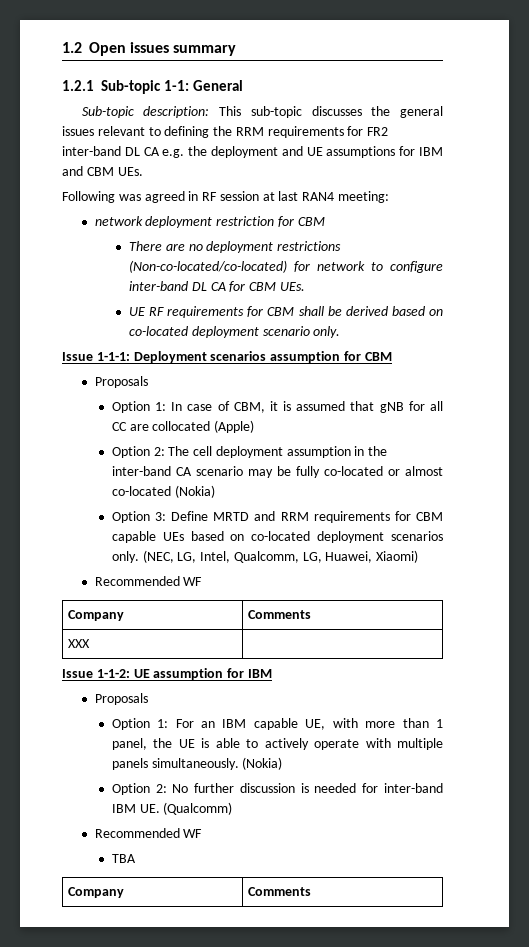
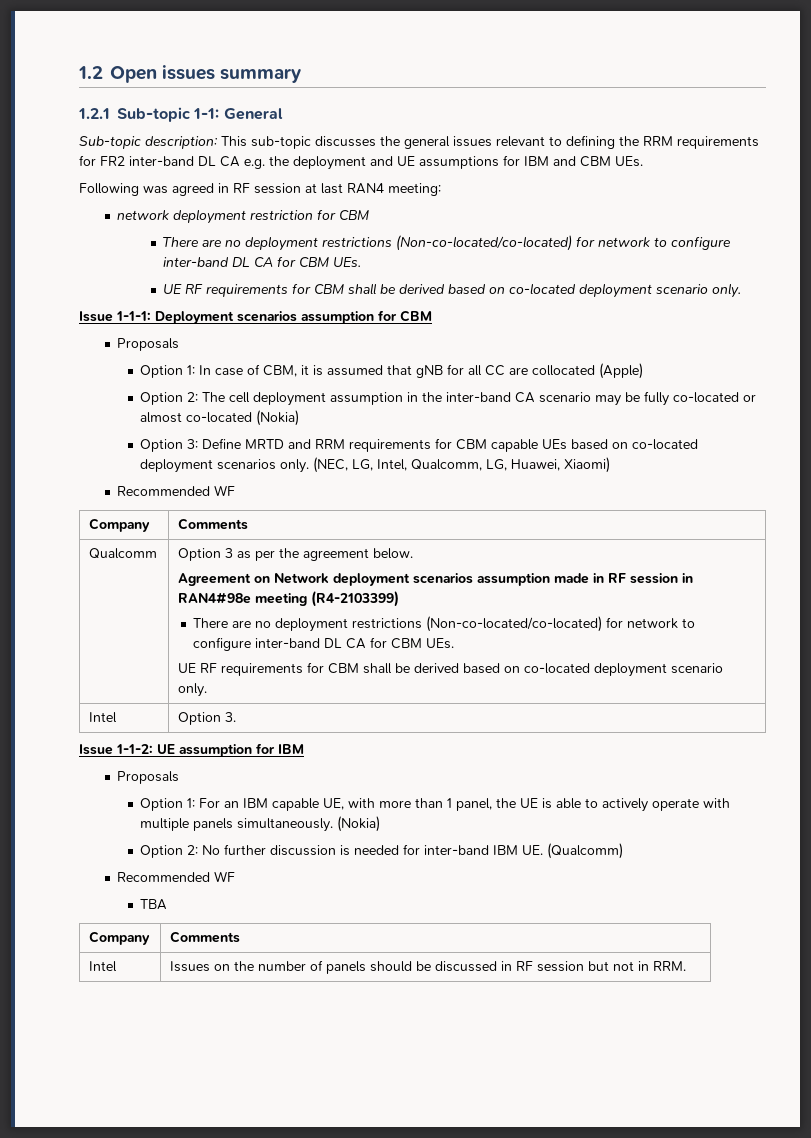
- XXX
+ Qualcomm | Option 3 as per the agreement below.
+ Agreement on Network deployment scenarios assumption made in RF session in RAN4#98e meeting (R4-2103399)
+ There are no deployment restrictions (Non-co-located/co-located) for network to configure inter-band DL CA for CBM UEs.
+ UE RF requirements for CBM shall be derived based on co-located deployment scenario only.
+ Intel | Option 3.
+ Intel | Issues on the number of panels should be discussed in RF session but not in RRM.

